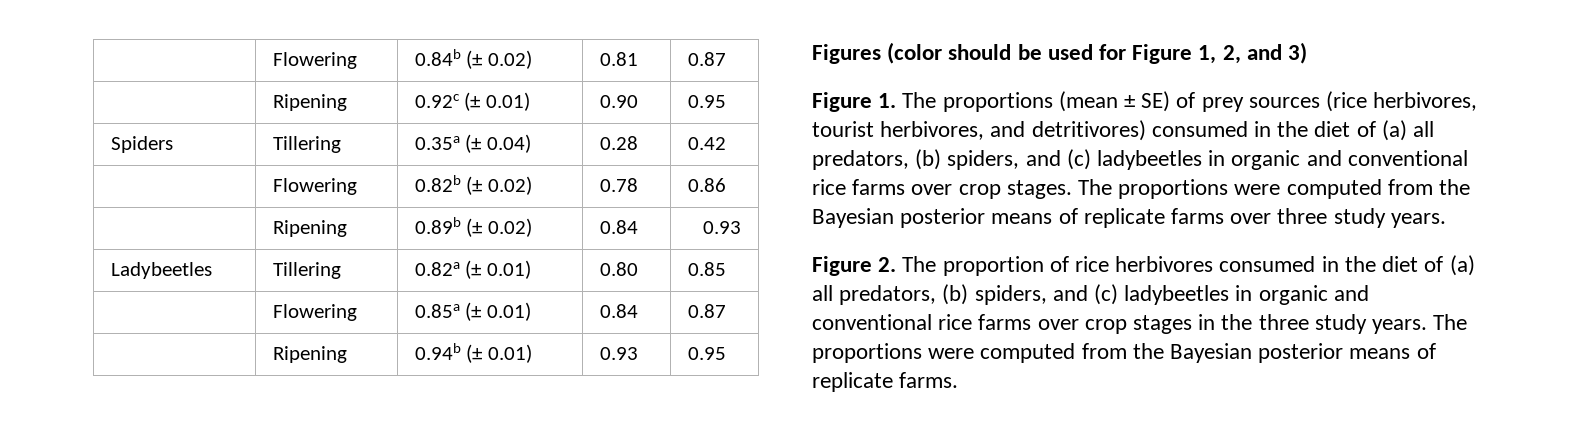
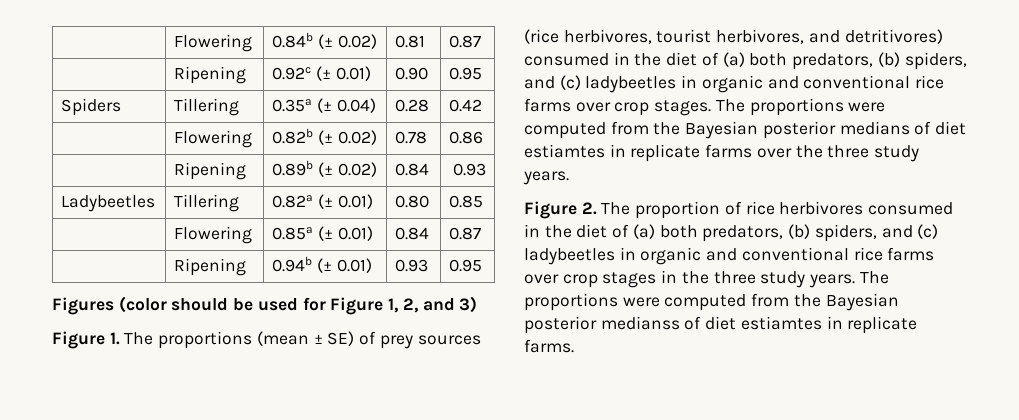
- Figure 1. The proportions (mean ± SE) of prey sources (rice herbivores, tourist herbivores, and detritivores) consumed in the diet of (a) all predators, (b) spiders, and (c) ladybeetles in organic and conventional rice farms over crop stages.
+ Figure 1. The proportions (mean ± SE) of prey sources (rice herbivores, tourist herbivores, and detritivores) consumed in the diet of (a) both predators, (b) spiders, and (c) ladybeetles in organic and conventional rice farms over crop stages.
- The proportions were computed from the Bayesian posterior means of replicate farms over three study years.
+ The proportions were computed from the Bayesian posterior medians of diet estiamtes in replicate farms over the three study years.
- Figure 2. The proportion of rice herbivores consumed in the diet of (a) all predators, (b) spiders, and (c) ladybeetles in organic and conventional rice farms over crop stages in the three study years.
+ Figure 2. The proportion of rice herbivores consumed in the diet of (a) both predators, (b) spiders, and (c) ladybeetles in organic and conventional rice farms over crop stages in the three study years.
- The proportions were computed from the Bayesian posterior means of replicate farms.
+ The proportions were computed from the Bayesian posterior medianss of diet estiamtes in replicate farms.

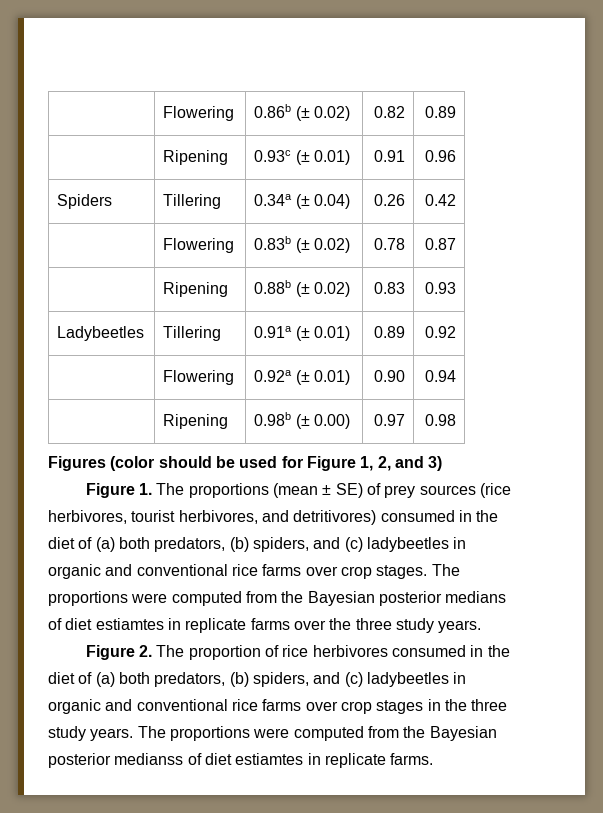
- | Flowering | 0.84b (± 0.02) | 0.81 | 0.87
- | Ripening | 0.92c (± 0.01) | 0.90 | 0.95
- Spiders | Tillering | 0.35a (± 0.04) | 0.28 | 0.42
- | Flowering | 0.82b (± 0.02) | 0.78 | 0.86
- | Ripening | 0.89b (± 0.02) | 0.84 | 0.93
+ | Flowering | 0.86b (± 0.02) | 0.82 | 0.89
+ | Ripening | 0.93c (± 0.01) | 0.91 | 0.96
+ Spiders | Tillering | 0.34a (± 0.04) | 0.26 | 0.42
+ | Flowering | 0.83b (± 0.02) | 0.78 | 0.87
+ | Ripening | 0.88b (± 0.02) | 0.83 | 0.93
- Ladybeetles | Tillering | 0.82a (± 0.01) | 0.80 | 0.85
- | Flowering | 0.85a (± 0.01) | 0.84 | 0.87
- | Ripening | 0.94b (± 0.01) | 0.93 | 0.95
+ Ladybeetles | Tillering | 0.91a (± 0.01) | 0.89 | 0.92
+ | Flowering | 0.92a (± 0.01) | 0.90 | 0.94
+ | Ripening | 0.98b (± 0.00) | 0.97 | 0.98

